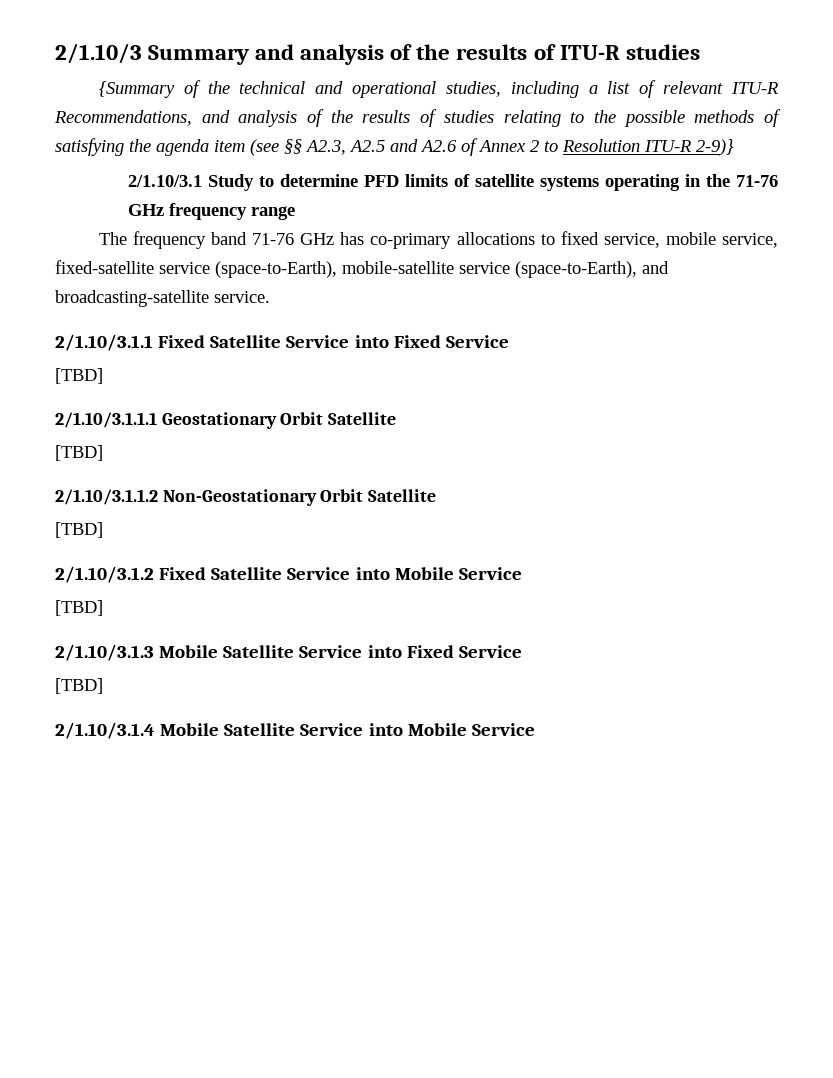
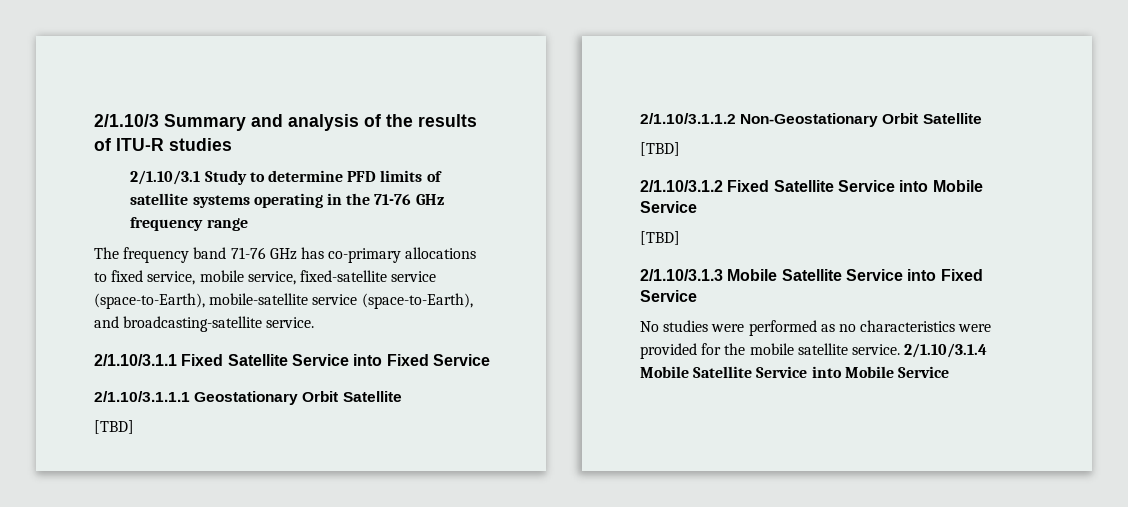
- {Summary of the technical and operational studies, including a list of relevant ITU-R Recommendations, and analysis of the results of studies relating to the possible methods of satisfying the agenda item (see §§ A2.3, A2.5 and A2.6 of Annex 2 to Resolution ITU-R 2-9)}
  2/1.10/3.1.1 Fixed Satellite Service into Fixed Service
- [TBD]
  2/1.10/3.1.3 Mobile Satellite Service into Fixed Service
- [TBD]
- 2/1.10/3.1.4 Mobile Satellite Service into Mobile Service
+ No studies were performed as no characteristics were provided for the mobile satellite service. 2/1.10/3.1.4 Mobile Satellite Service into Mobile Service

